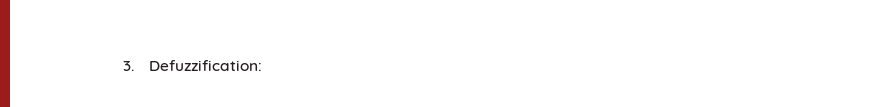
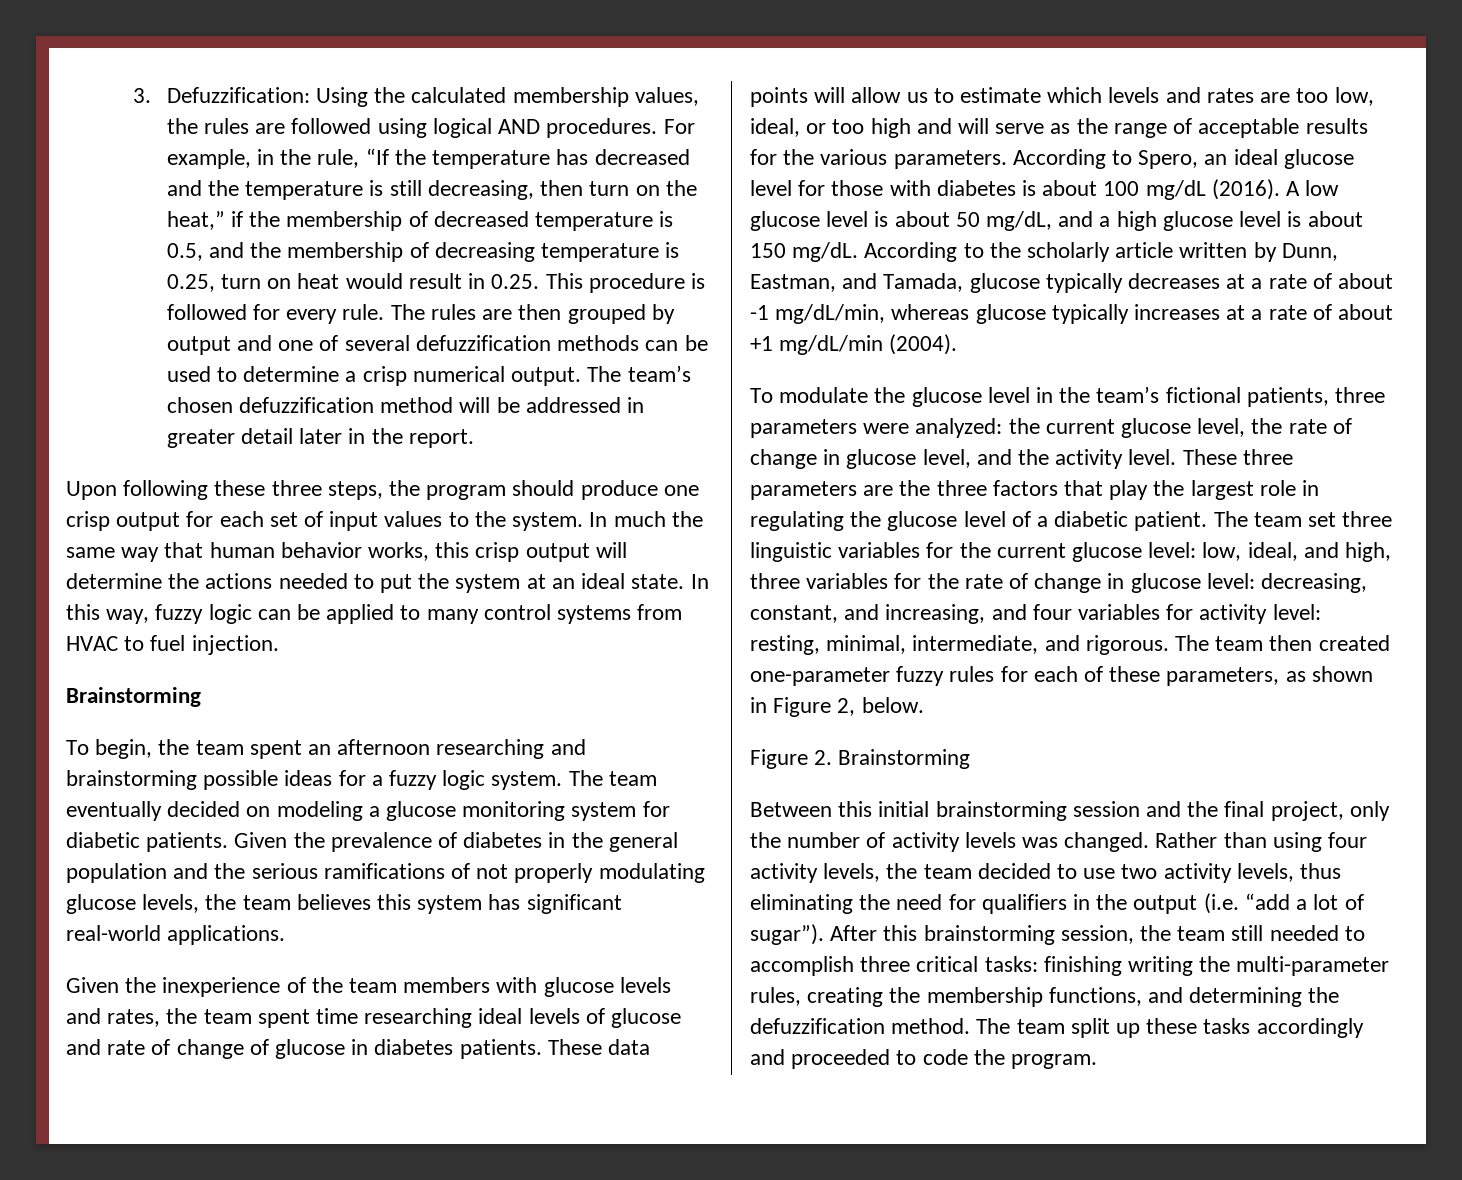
- 3. Defuzzification:
+ 3. Defuzzification: Using the calculated membership values, the rules are followed using logical AND procedures. For example, in the rule, “If the temperature has decreased and the temperature is still decreasing, then turn on the heat,” if the membership of decreased temperature is 0.5, and the membership of decreasing temperature is 0.25, turn on heat would result in 0.25. This procedure is followed for every rule. The rules are then grouped by output and one of several defuzzification methods can be used to determine a crisp numerical output. The team’s chosen defuzzification method will be addressed in greater detail later in the report.
+ Upon following these three steps, the program should produce one crisp output for each set of input values to the system. In much the same way that human behavior works, this crisp output will determine the actions needed to put the system at an ideal state. In this way, fuzzy logic can be applied to many control systems from HVAC to fuel injection.
+ Brainstorming
+ To begin, the team spent an afternoon researching and brainstorming possible ideas for a fuzzy logic system. The team eventually decided on modeling a glucose monitoring system for diabetic patients. Given the prevalence of diabetes in the general population and the serious ramifications of not properly modulating glucose levels, the team believes this system has significant real-world applications.
+ Given the inexperience of the team members with glucose levels and rates, the team spent time researching ideal levels of glucose and rate of change of glucose in diabetes patients. These data points will allow us to estimate which levels and rates are too low, ideal, or too high and will serve as the range of acceptable results for the various parameters. According to Spero, an ideal glucose level for those with diabetes is about 100 mg/dL (2016). A low glucose level is about 50 mg/dL, and a high glucose level is about 150 mg/dL. According to the scholarly article written by Dunn, Eastman, and Tamada, glucose typically decreases at a rate of about -1 mg/dL/min, whereas glucose typically increases at a rate of about +1 mg/dL/min (2004).
+ To modulate the glucose level in the team’s fictional patients, three parameters were analyzed: the current glucose level, the rate of change in glucose level, and the activity level. These three parameters are the three factors that play the largest role in regulating the glucose level of a diabetic patient. The team set three linguistic variables for the current glucose level: low, ideal, and high, three variables for the rate of change in glucose level: decreasing, constant, and increasing, and four variables for activity level: resting, minimal, intermediate, and rigorous. The team then created one-parameter fuzzy rules for each of these parameters, as shown in Figure 2, below.
+ Figure 2. Brainstorming
+ Between this initial brainstorming session and the final project, only the number of activity levels was changed. Rather than using four activity levels, the team decided to use two activity levels, thus eliminating the need for qualifiers in the output (i.e. “add a lot of sugar”). After this brainstorming session, the team still needed to accomplish three critical tasks: finishing writing the multi-parameter rules, creating the membership functions, and determining the defuzzification method. The team split up these tasks accordingly and proceeded to code the program.

